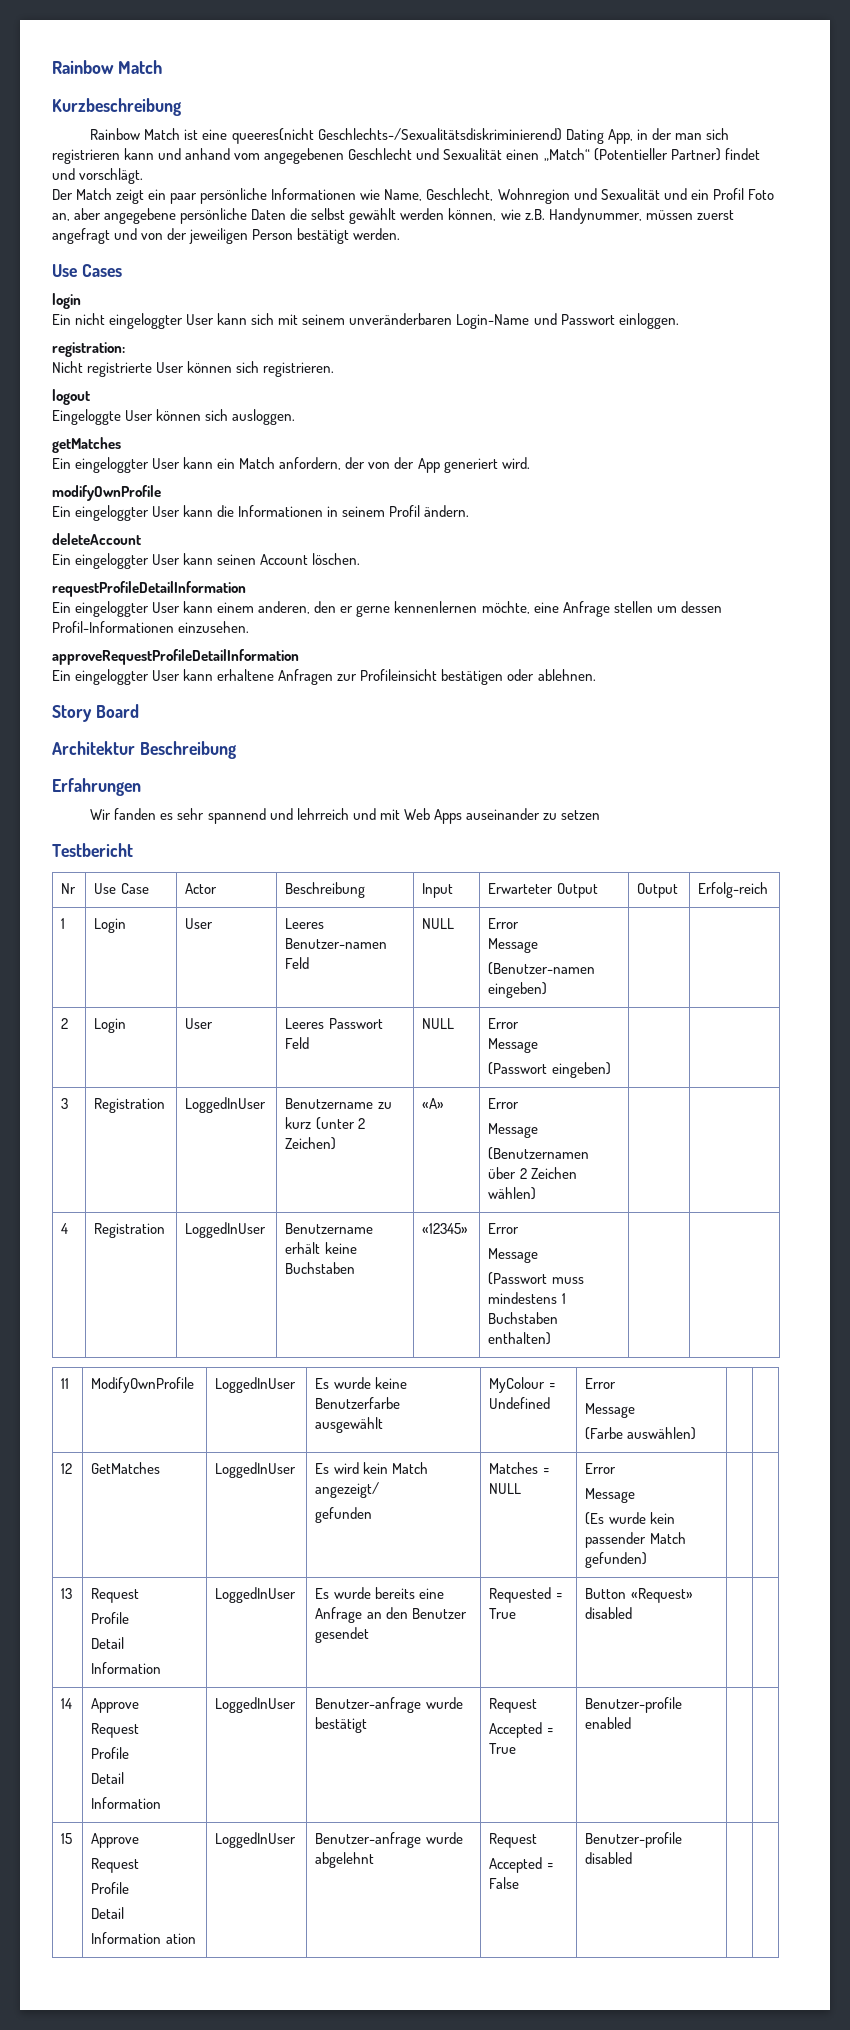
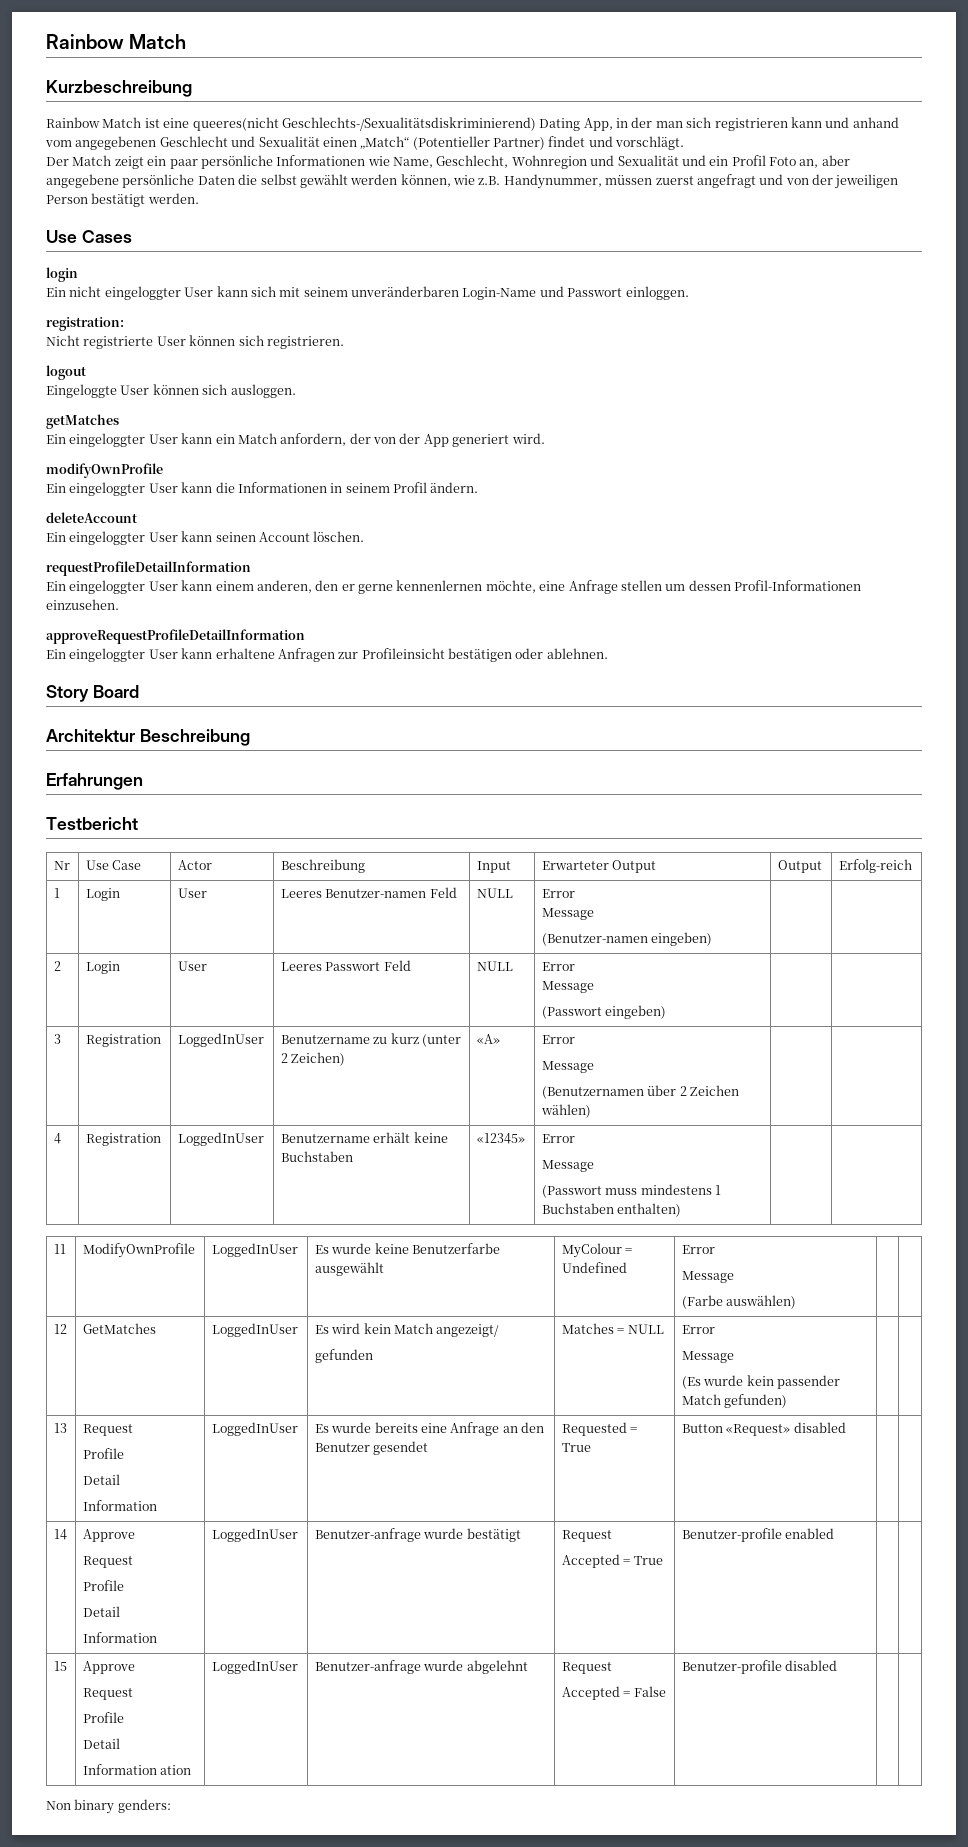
- Wir fanden es sehr spannend und lehrreich und mit Web Apps auseinander zu setzen
+ Non binary genders:

